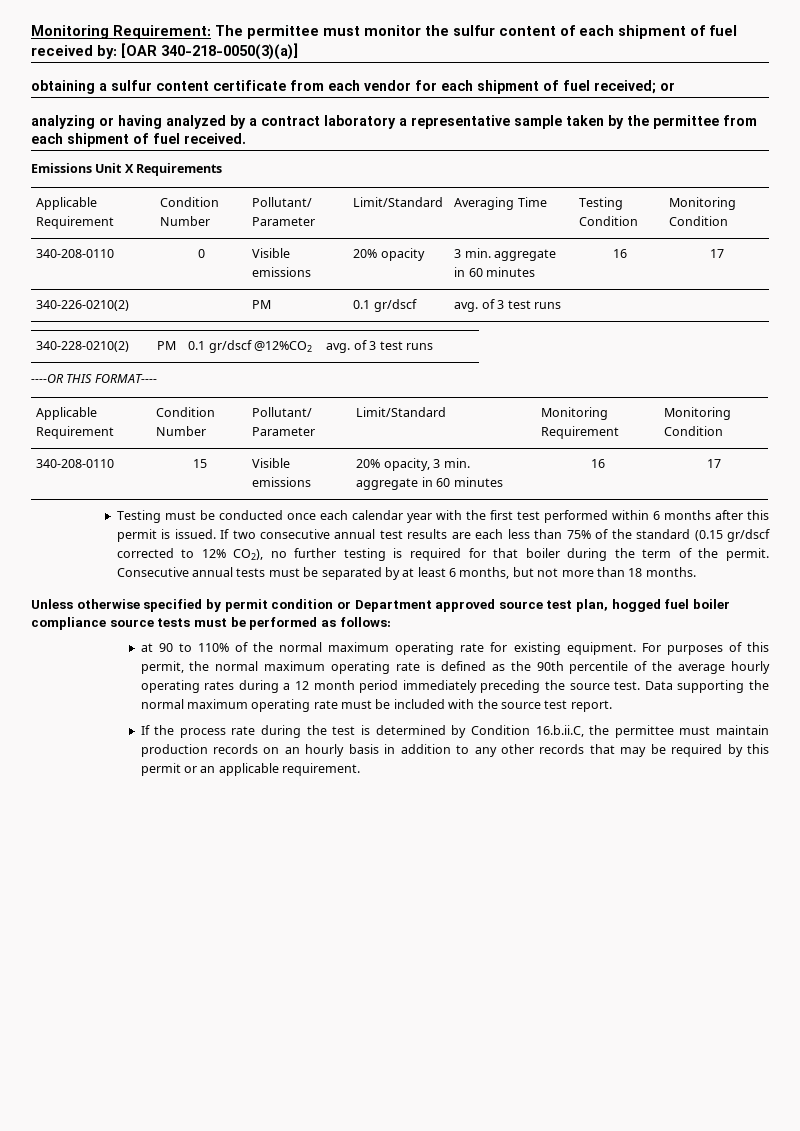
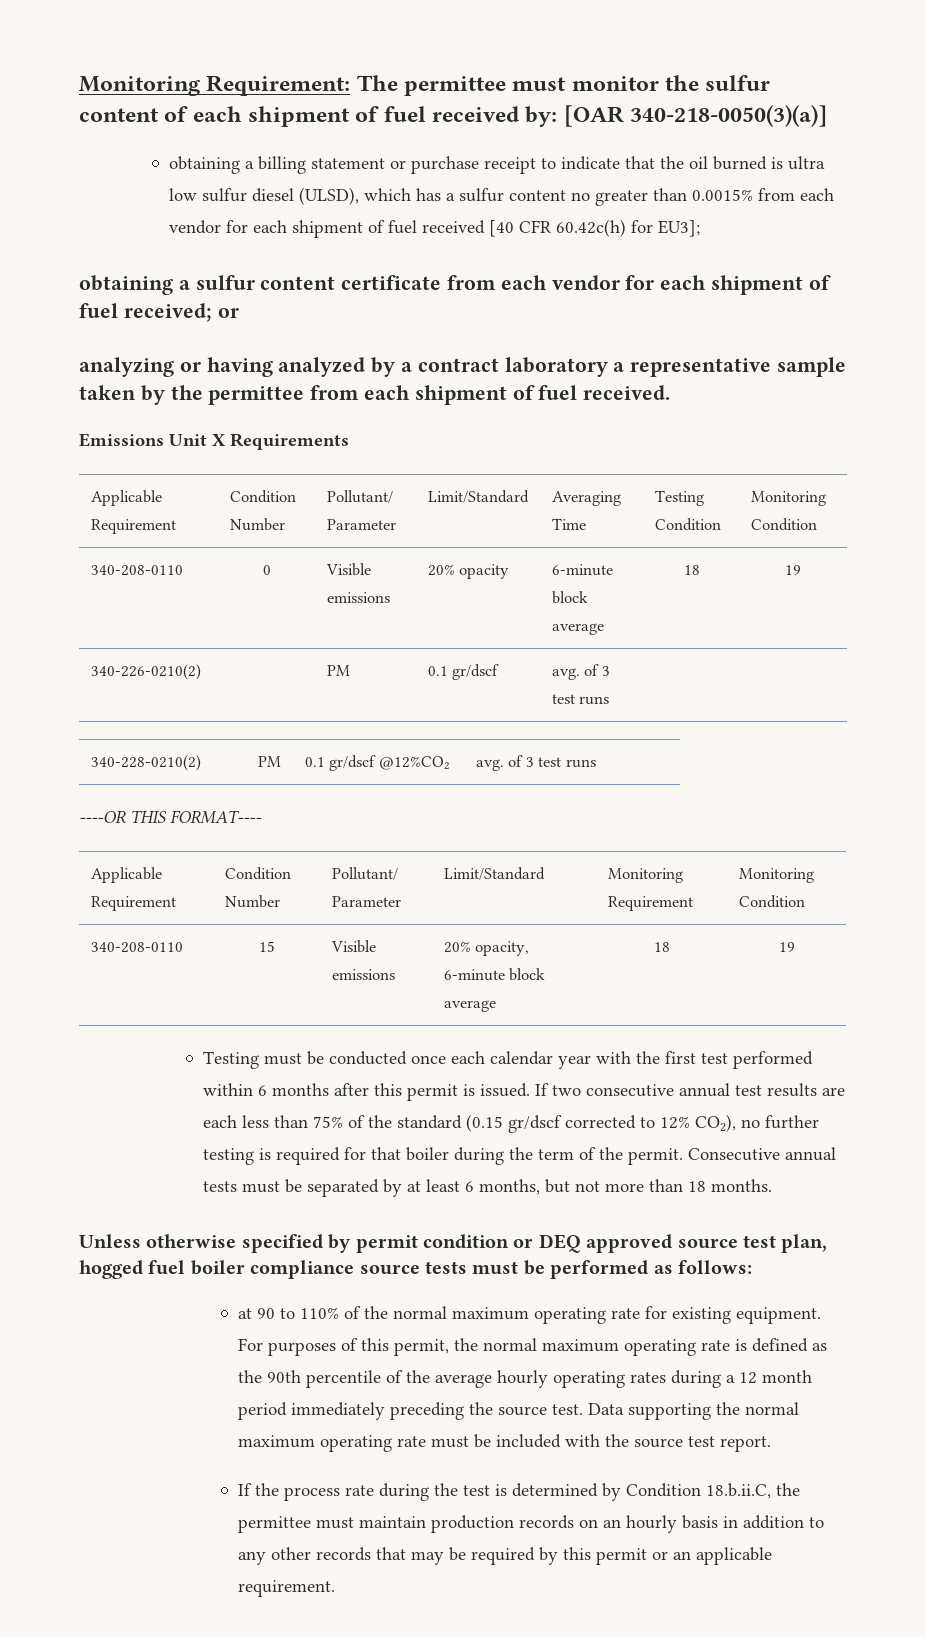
+ obtaining a billing statement or purchase receipt to indicate that the oil burned is ultra low sulfur diesel (ULSD), which has a sulfur content no greater than 0.0015% from each vendor for each shipment of fuel received [40 CFR 60.42c(h) for EU3];
- 340-208-0110 | 0 | Visible emissions | 20% opacity | 3 min. aggregate in 60 minutes | 16 | 17
+ 340-208-0110 | 0 | Visible emissions | 20% opacity | 6-minute block average | 18 | 19
- 340-208-0110 | 15 | Visible emissions | 20% opacity, 3 min. aggregate in 60 minutes | 16 | 17
+ 340-208-0110 | 15 | Visible emissions | 20% opacity, 6-minute block average | 18 | 19
- Unless otherwise specified by permit condition or Department approved source test plan, hogged fuel boiler compliance source tests must be performed as follows:
+ Unless otherwise specified by permit condition or DEQ approved source test plan, hogged fuel boiler compliance source tests must be performed as follows:
- If the process rate during the test is determined by Condition 16.b.ii.C, the permittee must maintain production records on an hourly basis in addition to any other records that may be required by this permit or an applicable requirement.
+ If the process rate during the test is determined by Condition 18.b.ii.C, the permittee must maintain production records on an hourly basis in addition to any other records that may be required by this permit or an applicable requirement.

